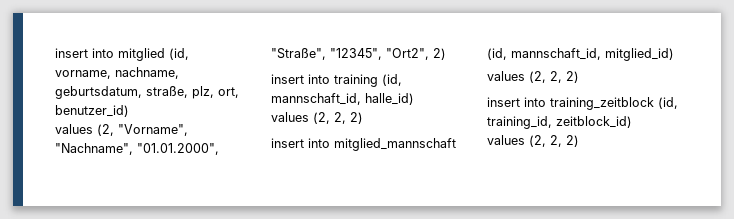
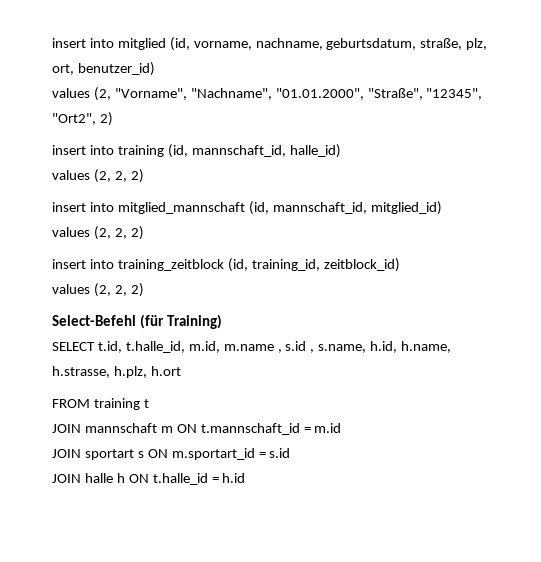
+ Select-Befehl (für Training)
+ SELECT t.id, t.halle_id, m.id, m.name , s.id , s.name, h.id, h.name, h.strasse, h.plz, h.ort
+ FROM training t
+ JOIN mannschaft m ON t.mannschaft_id = m.id
+ JOIN sportart s ON m.sportart_id = s.id
+ JOIN halle h ON t.halle_id = h.id

